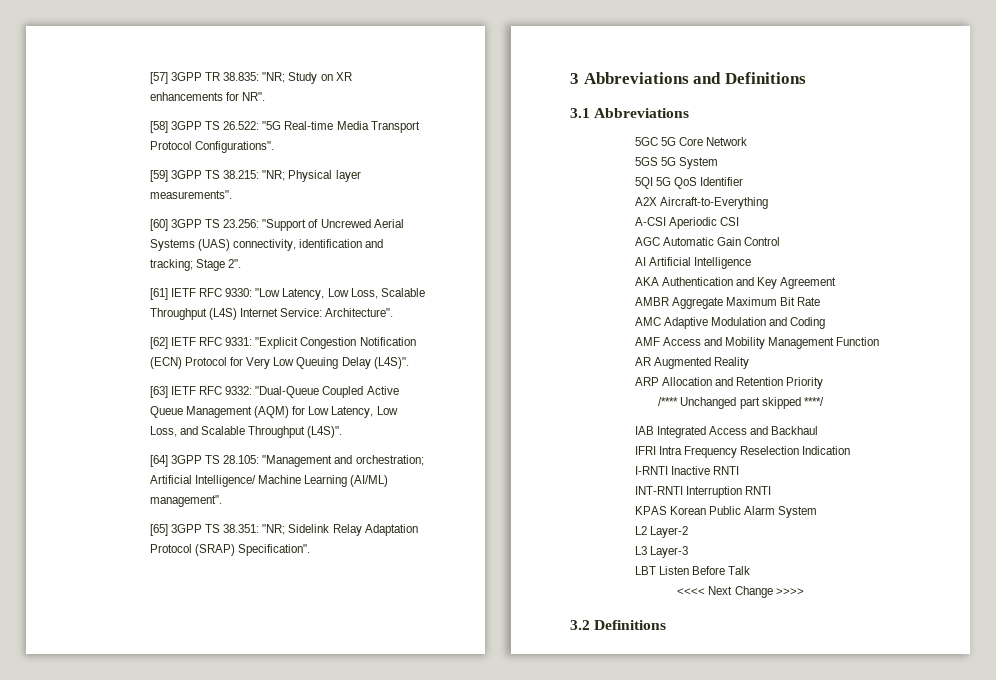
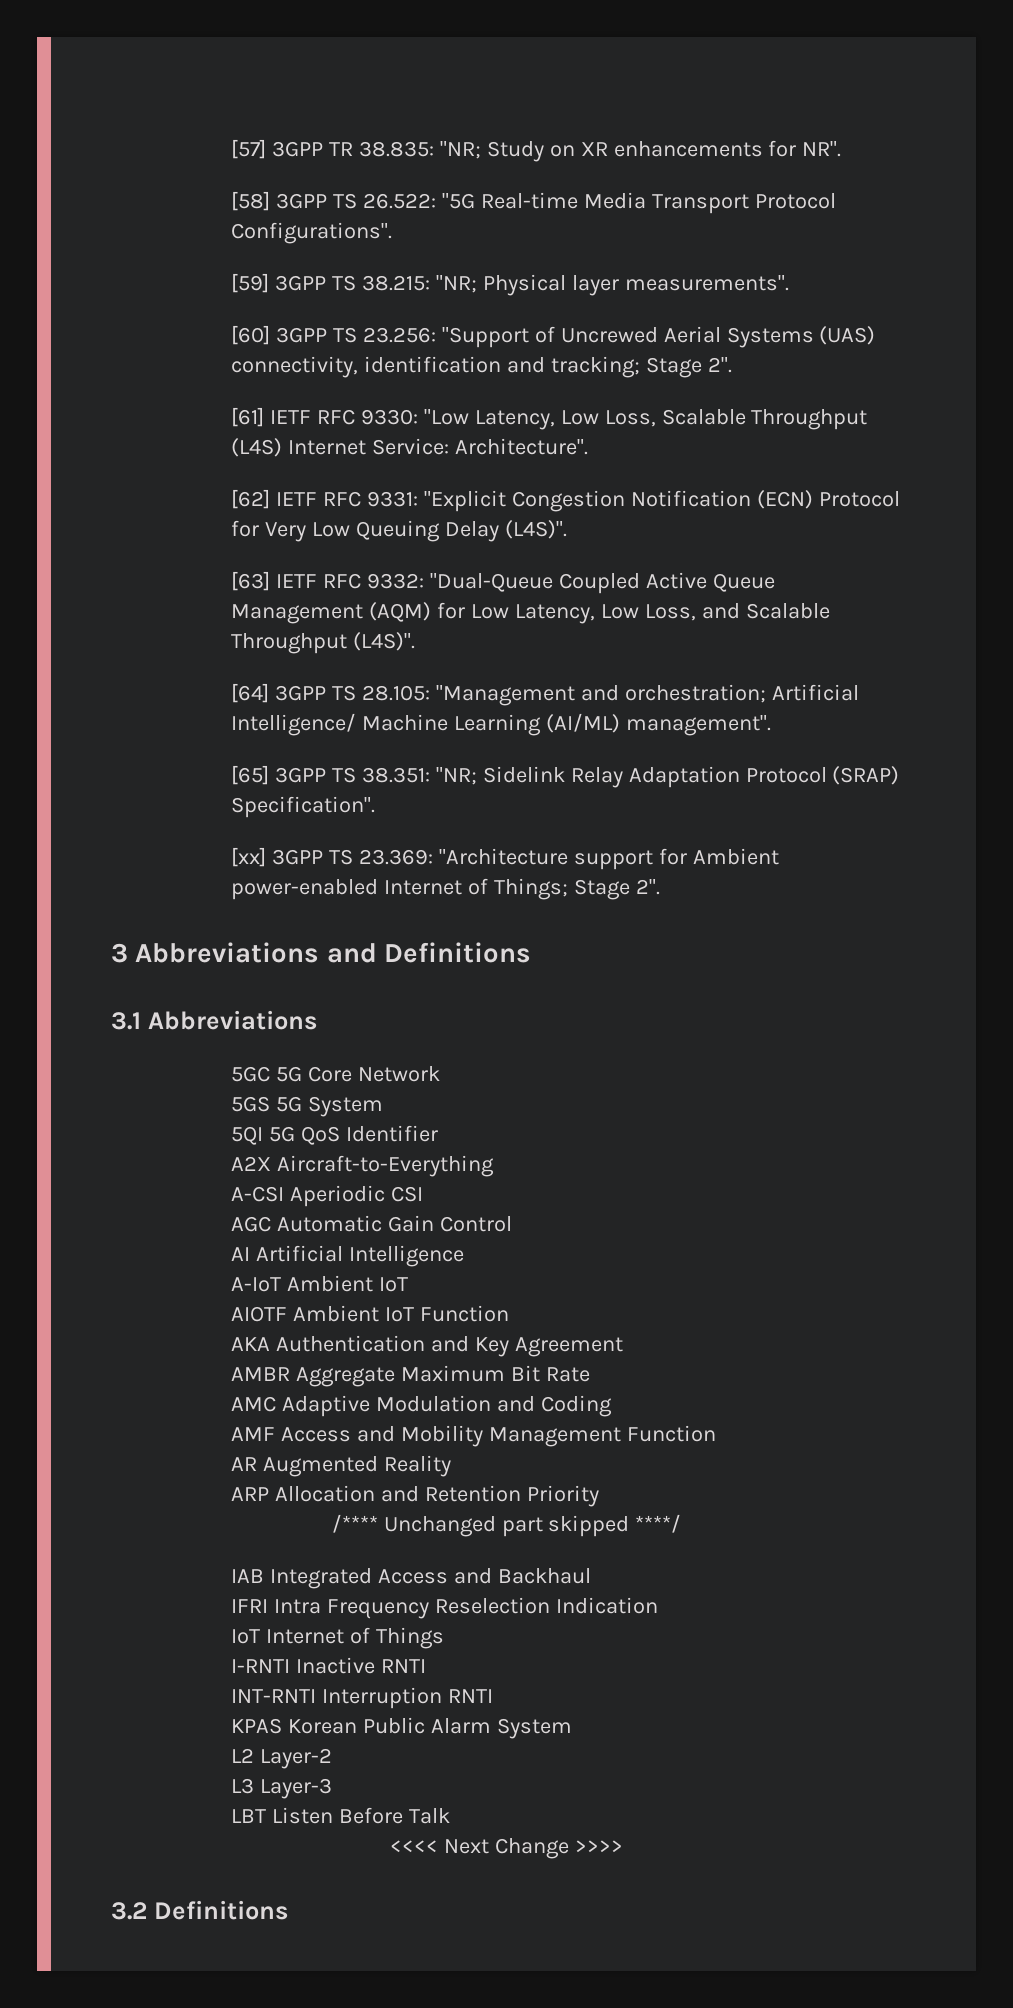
+ [xx] 3GPP TS 23.369: "Architecture support for Ambient power-enabled Internet of Things; Stage 2".
+ A-IoT Ambient IoT
+ AIOTF Ambient IoT Function
+ IoT Internet of Things

